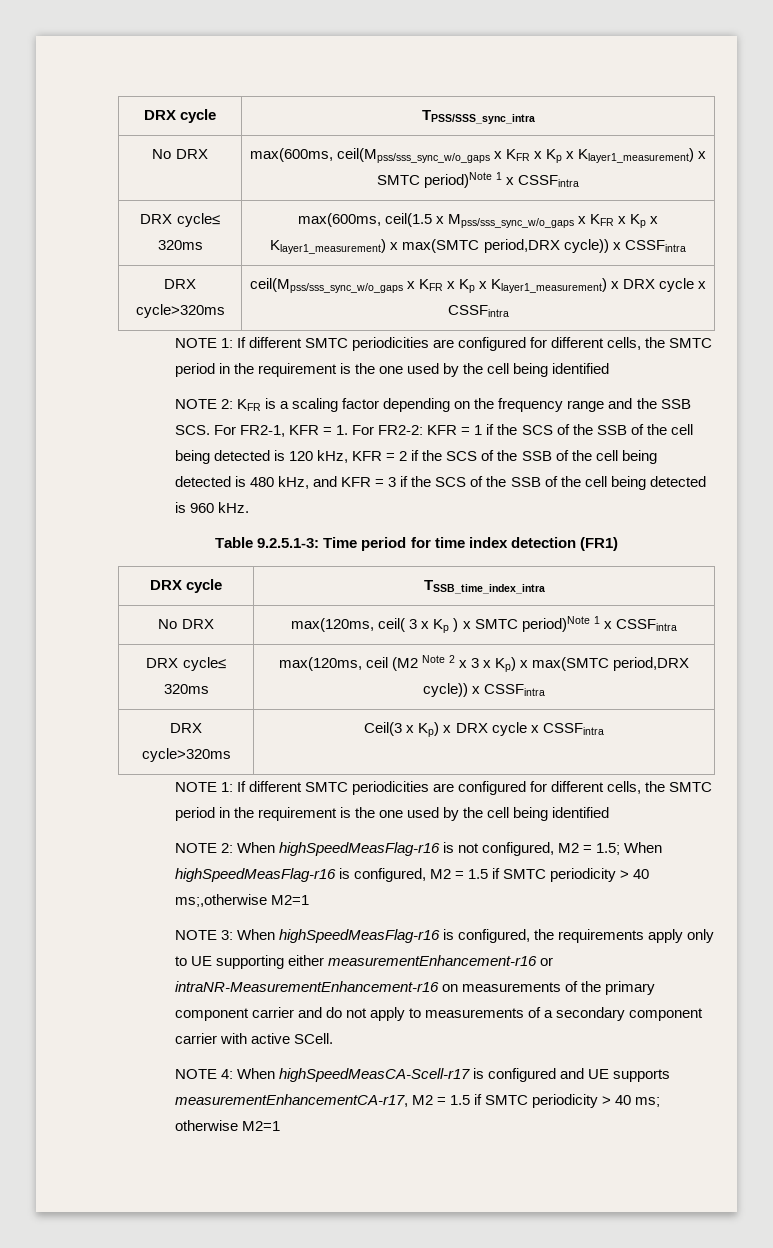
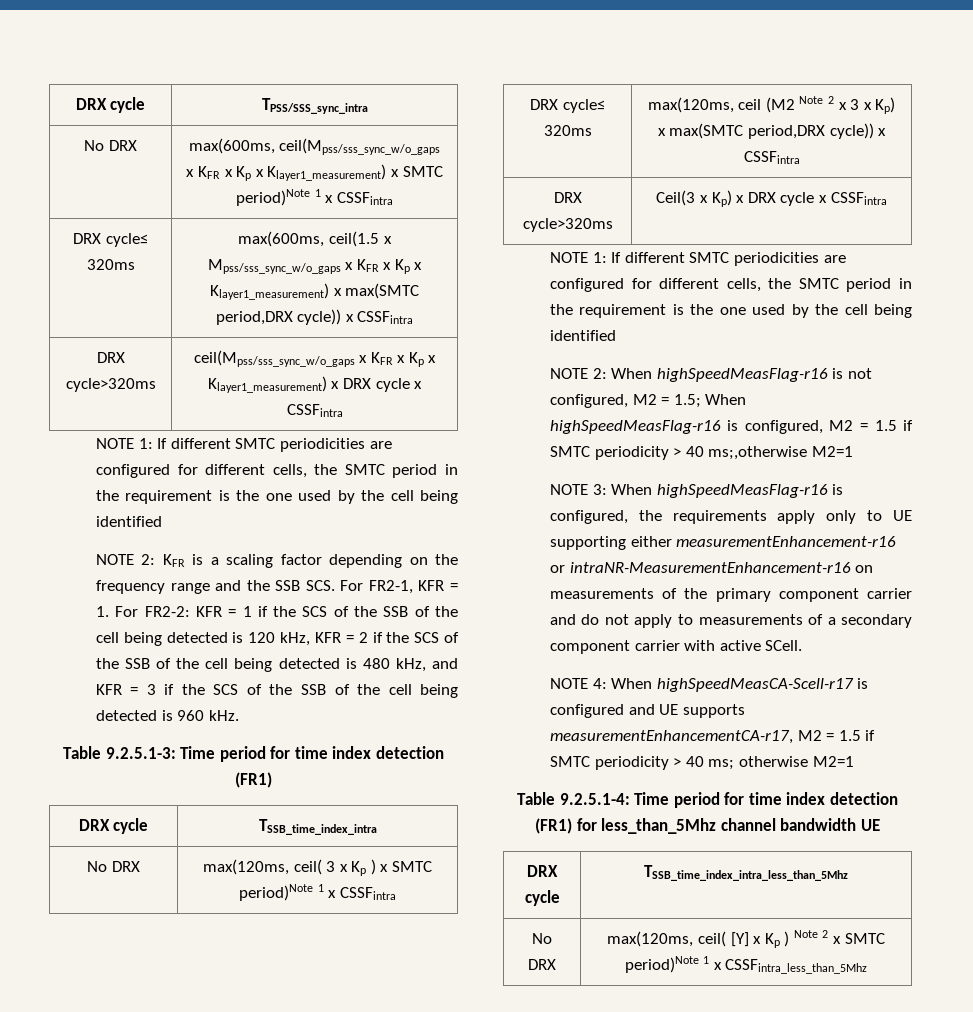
+ Table 9.2.5.1-4: Time period for time index detection (FR1) for less_than_5Mhz channel bandwidth UE
+ DRX cycle | TSSB_time_index_intra_less_than_5Mhz
+ No DRX | max(120ms, ceil( [Y] x Kp ) Note 2 x SMTC period)Note 1 x CSSFintra_less_than_5Mhz

